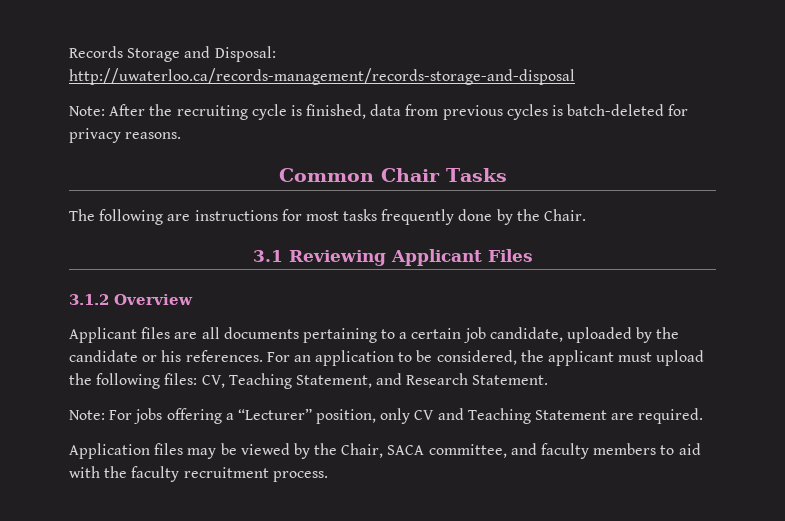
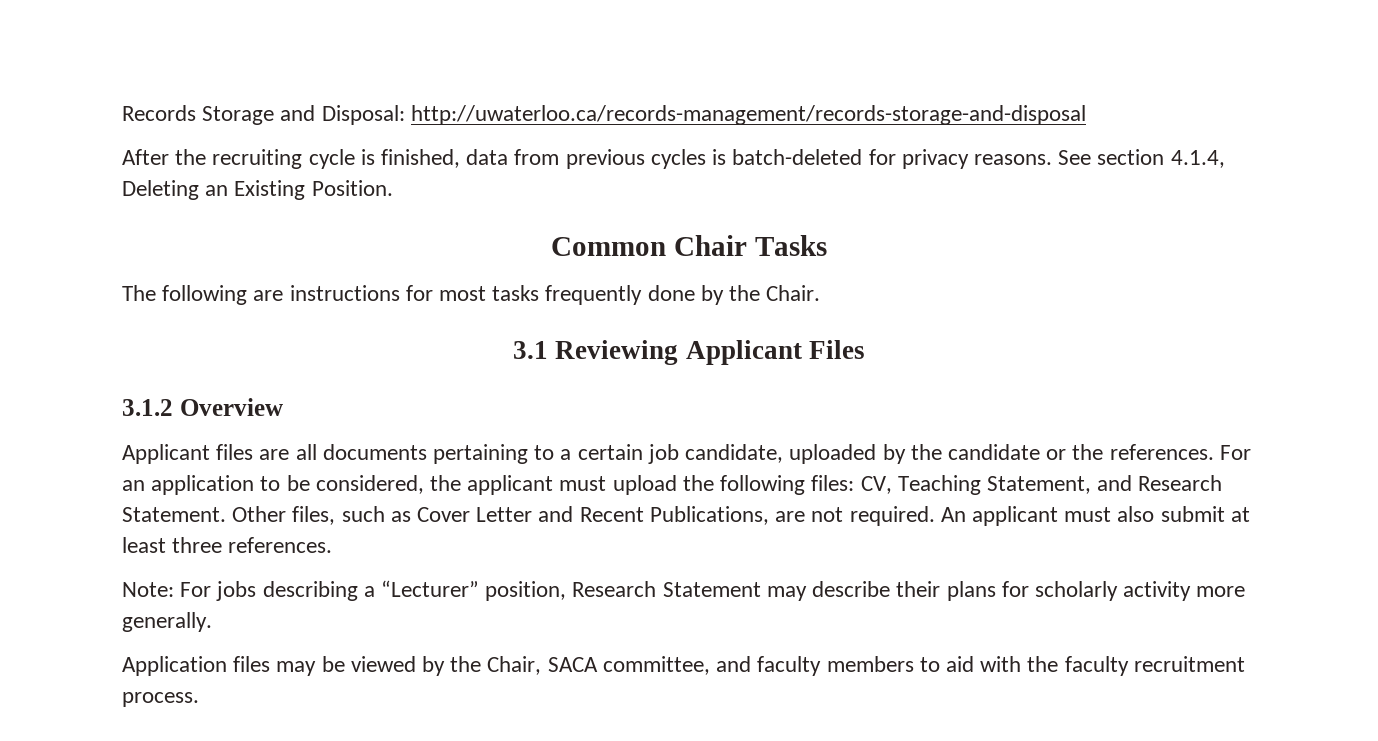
- Note: After the recruiting cycle is finished, data from previous cycles is batch-deleted for privacy reasons.
+ After the recruiting cycle is finished, data from previous cycles is batch-deleted for privacy reasons. See section 4.1.4, Deleting an Existing Position.
- Applicant files are all documents pertaining to a certain job candidate, uploaded by the candidate or his references.
+ Applicant files are all documents pertaining to a certain job candidate, uploaded by the candidate or the references.
+ Other files, such as Cover Letter and Recent Publications, are not required. An applicant must also submit at least three references.
- Note: For jobs offering a “Lecturer” position, only CV and Teaching Statement are required.
+ Note: For jobs describing a “Lecturer” position, Research Statement may describe their plans for scholarly activity more generally.

